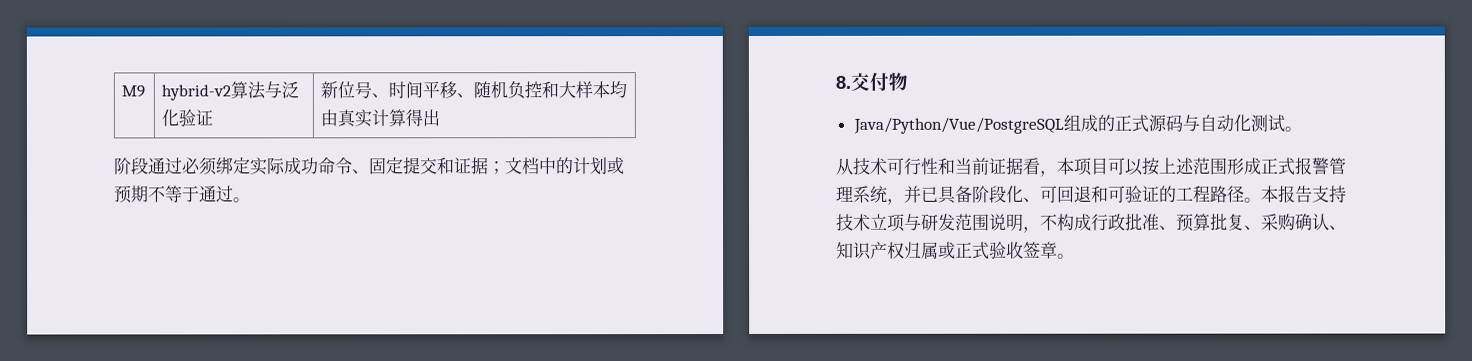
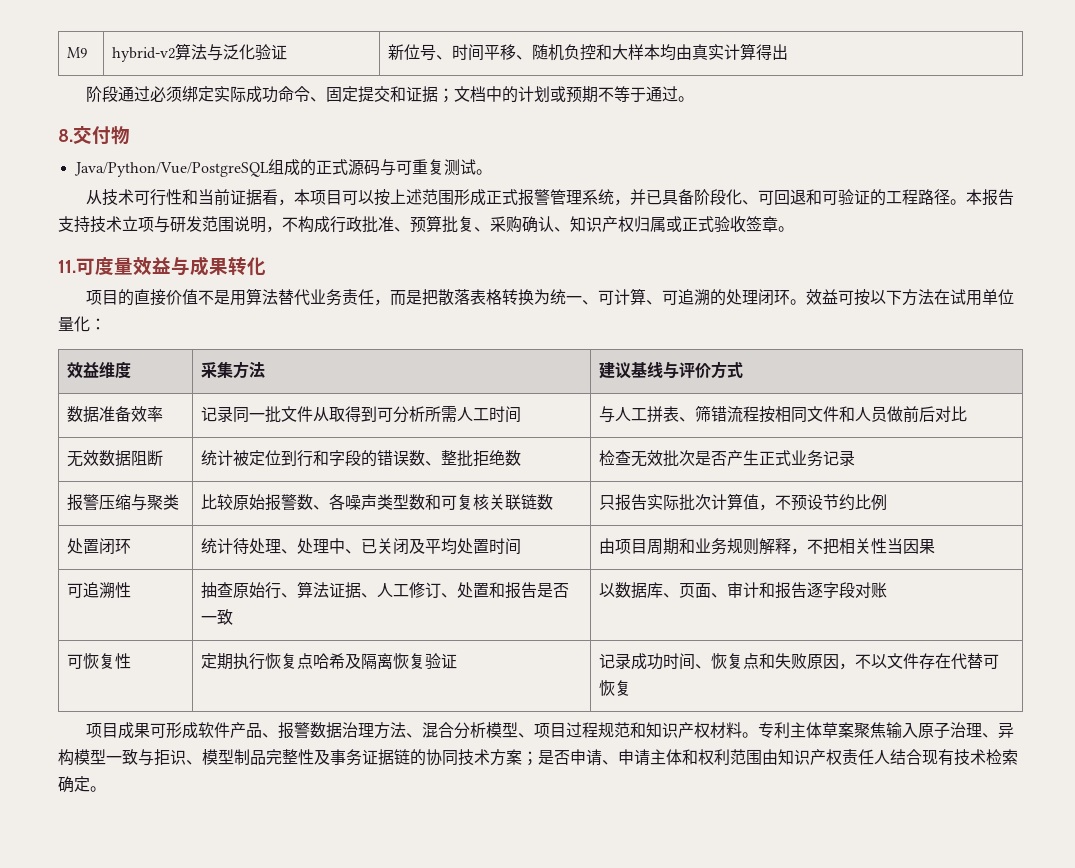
- Java/Python/Vue/PostgreSQL组成的正式源码与自动化测试。
+ Java/Python/Vue/PostgreSQL组成的正式源码与可重复测试。
+ 11.可度量效益与成果转化
+ 项目的直接价值不是用算法替代业务责任，而是把散落表格转换为统一、可计算、可追溯的处理闭环。效益可按以下方法在试用单位量化：
+ 效益维度 | 采集方法 | 建议基线与评价方式
+ 数据准备效率 | 记录同一批文件从取得到可分析所需人工时间 | 与人工拼表、筛错流程按相同文件和人员做前后对比
+ 无效数据阻断 | 统计被定位到行和字段的错误数、整批拒绝数 | 检查无效批次是否产生正式业务记录
+ 报警压缩与聚类 | 比较原始报警数、各噪声类型数和可复核关联链数 | 只报告实际批次计算值，不预设节约比例
+ 处置闭环 | 统计待处理、处理中、已关闭及平均处置时间 | 由项目周期和业务规则解释，不把相关性当因果
+ 可追溯性 | 抽查原始行、算法证据、人工修订、处置和报告是否一致 | 以数据库、页面、审计和报告逐字段对账
+ 可恢复性 | 定期执行恢复点哈希及隔离恢复验证 | 记录成功时间、恢复点和失败原因，不以文件存在代替可恢复
+ 项目成果可形成软件产品、报警数据治理方法、混合分析模型、项目过程规范和知识产权材料。专利主体草案聚焦输入原子治理、异构模型一致与拒识、模型制品完整性及事务证据链的协同技术方案；是否申请、申请主体和权利范围由知识产权责任人结合现有技术检索确定。

